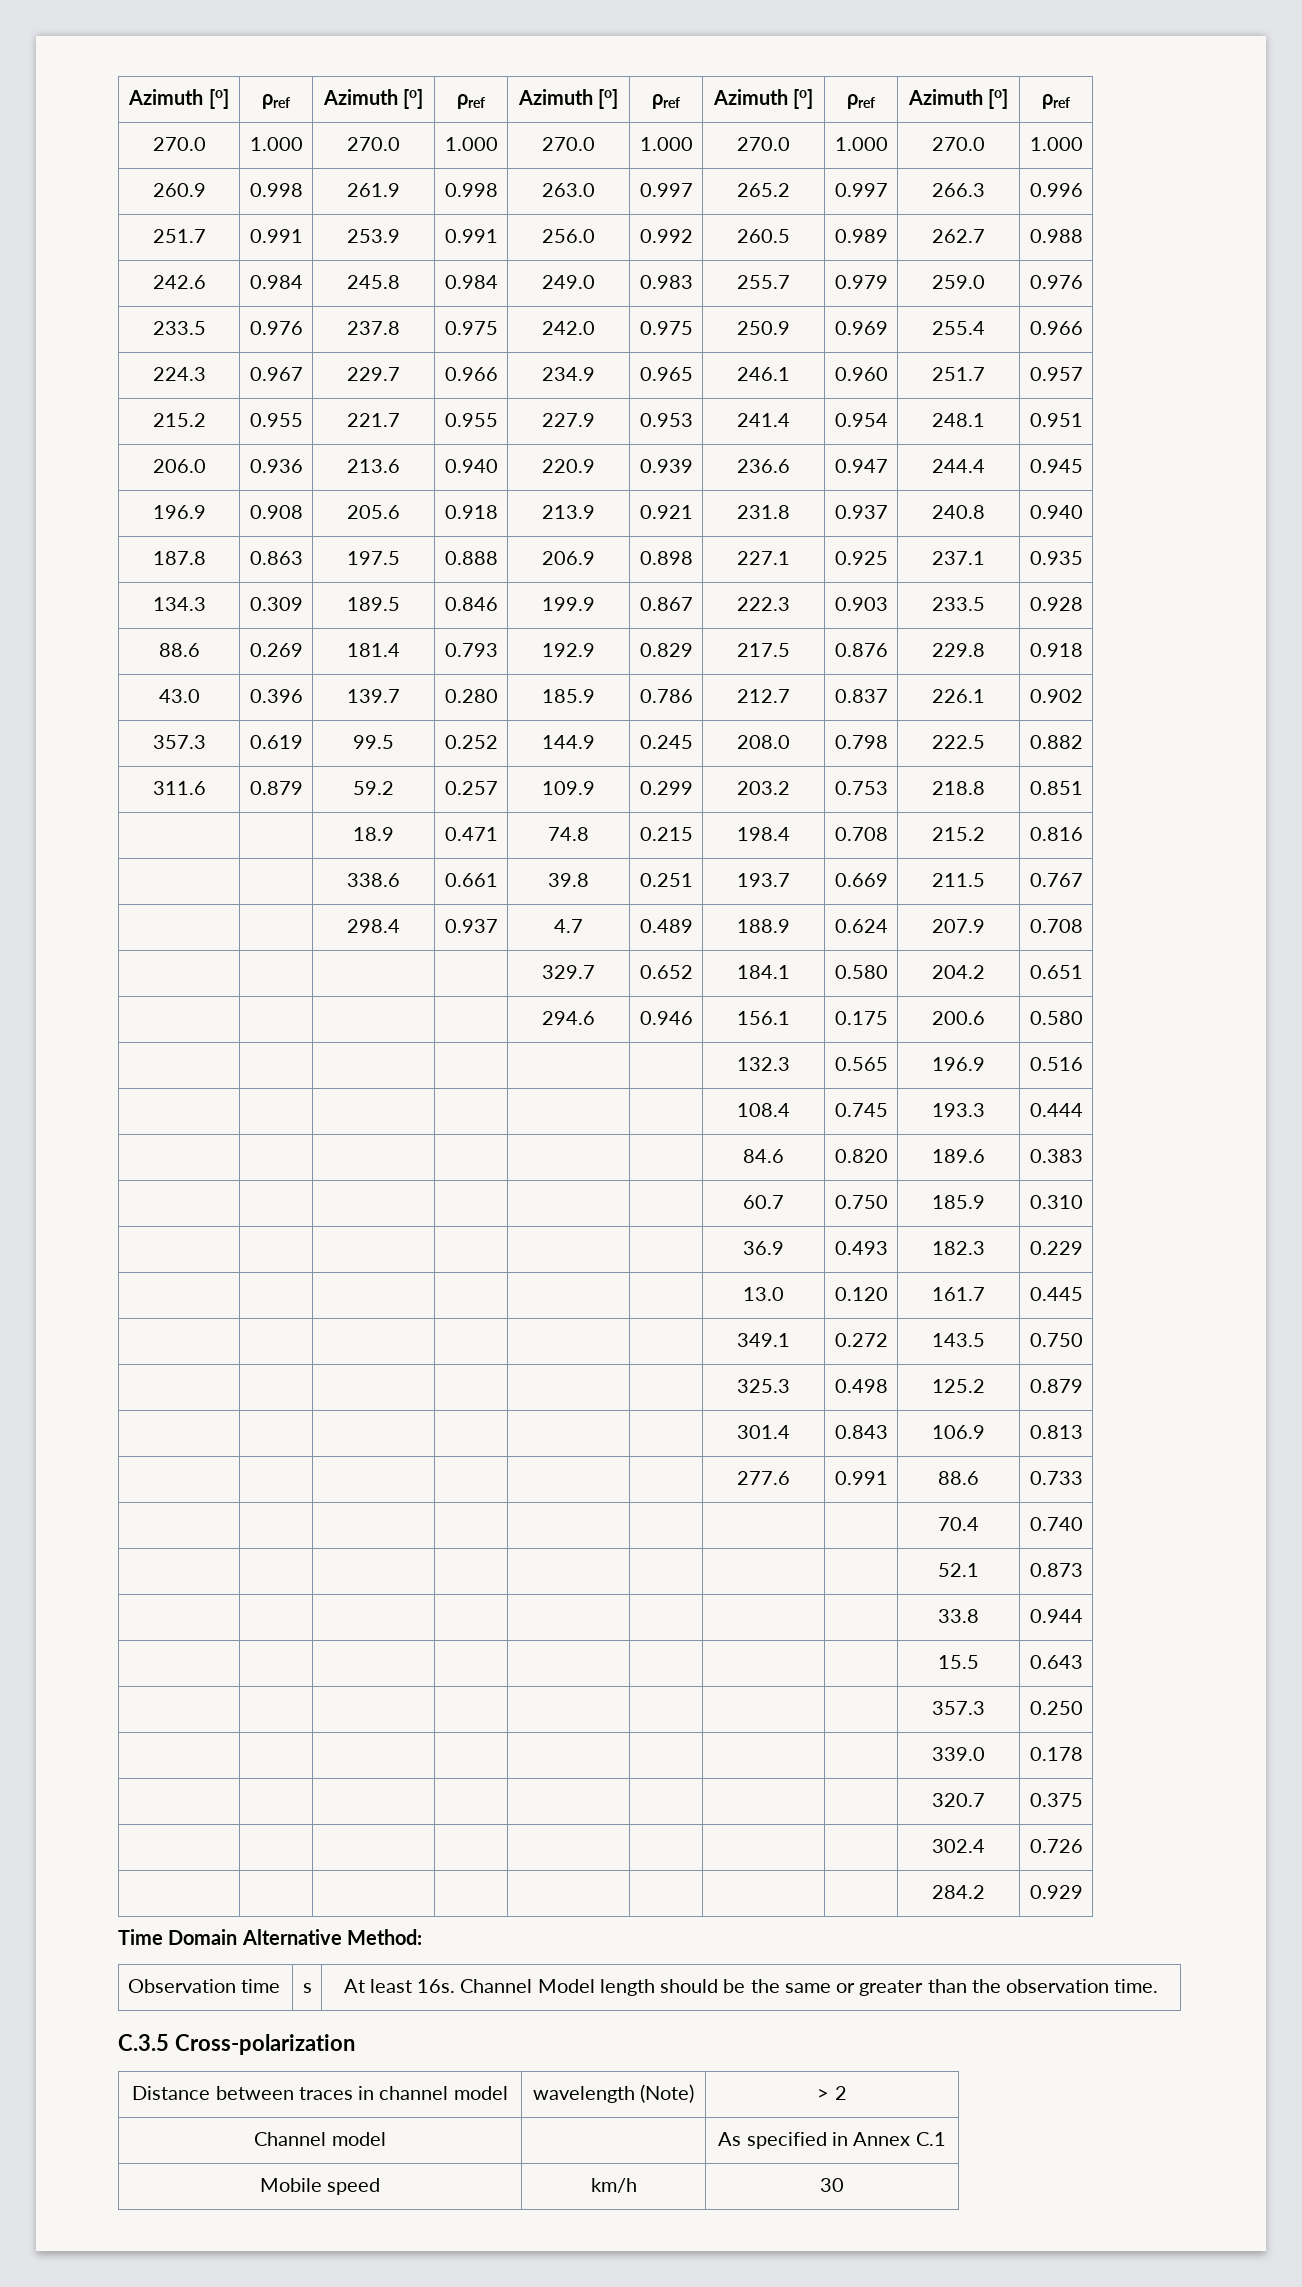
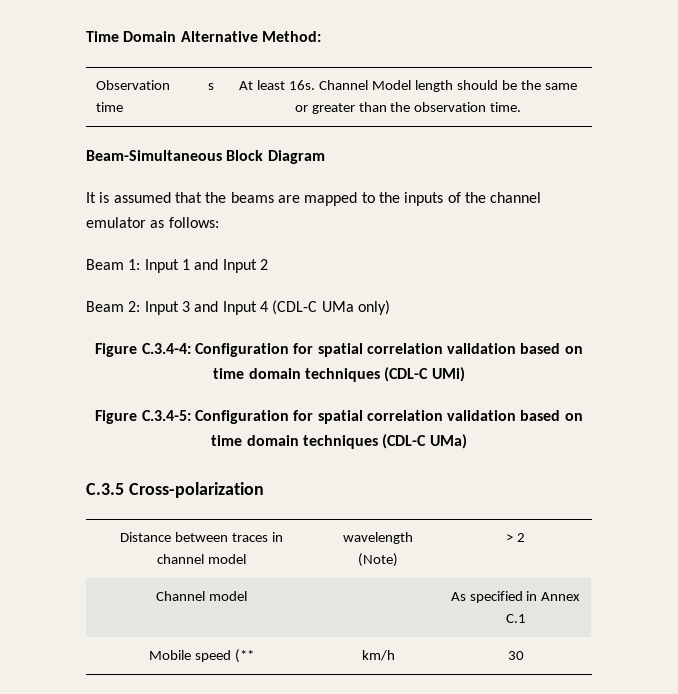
- Azimuth [o] | ρref | Azimuth [o] | ρref | Azimuth [o] | ρref | Azimuth [o] | ρref | Azimuth [o] | ρref
- 270.0 | 1.000 | 270.0 | 1.000 | 270.0 | 1.000 | 270.0 | 1.000 | 270.0 | 1.000
- 260.9 | 0.998 | 261.9 | 0.998 | 263.0 | 0.997 | 265.2 | 0.997 | 266.3 | 0.996
- 251.7 | 0.991 | 253.9 | 0.991 | 256.0 | 0.992 | 260.5 | 0.989 | 262.7 | 0.988
- 242.6 | 0.984 | 245.8 | 0.984 | 249.0 | 0.983 | 255.7 | 0.979 | 259.0 | 0.976
- 233.5 | 0.976 | 237.8 | 0.975 | 242.0 | 0.975 | 250.9 | 0.969 | 255.4 | 0.966
- 224.3 | 0.967 | 229.7 | 0.966 | 234.9 | 0.965 | 246.1 | 0.960 | 251.7 | 0.957
- 215.2 | 0.955 | 221.7 | 0.955 | 227.9 | 0.953 | 241.4 | 0.954 | 248.1 | 0.951
- 206.0 | 0.936 | 213.6 | 0.940 | 220.9 | 0.939 | 236.6 | 0.947 | 244.4 | 0.945
- 196.9 | 0.908 | 205.6 | 0.918 | 213.9 | 0.921 | 231.8 | 0.937 | 240.8 | 0.940
- 187.8 | 0.863 | 197.5 | 0.888 | 206.9 | 0.898 | 227.1 | 0.925 | 237.1 | 0.935
- 134.3 | 0.309 | 189.5 | 0.846 | 199.9 | 0.867 | 222.3 | 0.903 | 233.5 | 0.928
- 88.6 | 0.269 | 181.4 | 0.793 | 192.9 | 0.829 | 217.5 | 0.876 | 229.8 | 0.918
- 43.0 | 0.396 | 139.7 | 0.280 | 185.9 | 0.786 | 212.7 | 0.837 | 226.1 | 0.902
- 357.3 | 0.619 | 99.5 | 0.252 | 144.9 | 0.245 | 208.0 | 0.798 | 222.5 | 0.882
- 311.6 | 0.879 | 59.2 | 0.257 | 109.9 | 0.299 | 203.2 | 0.753 | 218.8 | 0.851
- | | 18.9 | 0.471 | 74.8 | 0.215 | 198.4 | 0.708 | 215.2 | 0.816
- | | 338.6 | 0.661 | 39.8 | 0.251 | 193.7 | 0.669 | 211.5 | 0.767
- | | 298.4 | 0.937 | 4.7 | 0.489 | 188.9 | 0.624 | 207.9 | 0.708
- | | | | 329.7 | 0.652 | 184.1 | 0.580 | 204.2 | 0.651
- | | | | 294.6 | 0.946 | 156.1 | 0.175 | 200.6 | 0.580
- | | | | | | 132.3 | 0.565 | 196.9 | 0.516
- | | | | | | 108.4 | 0.745 | 193.3 | 0.444
- | | | | | | 84.6 | 0.820 | 189.6 | 0.383
- | | | | | | 60.7 | 0.750 | 185.9 | 0.310
- | | | | | | 36.9 | 0.493 | 182.3 | 0.229
- | | | | | | 13.0 | 0.120 | 161.7 | 0.445
- | | | | | | 349.1 | 0.272 | 143.5 | 0.750
- | | | | | | 325.3 | 0.498 | 125.2 | 0.879
- | | | | | | 301.4 | 0.843 | 106.9 | 0.813
- | | | | | | 277.6 | 0.991 | 88.6 | 0.733
- | | | | | | | | 70.4 | 0.740
- | | | | | | | | 52.1 | 0.873
- | | | | | | | | 33.8 | 0.944
- | | | | | | | | 15.5 | 0.643
- | | | | | | | | 357.3 | 0.250
- | | | | | | | | 339.0 | 0.178
- | | | | | | | | 320.7 | 0.375
- | | | | | | | | 302.4 | 0.726
- | | | | | | | | 284.2 | 0.929
+ Beam-Simultaneous Block Diagram
+ It is assumed that the beams are mapped to the inputs of the channel emulator as follows:
+ Beam 1: Input 1 and Input 2
+ Beam 2: Input 3 and Input 4 (CDL-C UMa only)
+ Figure C.3.4-4: Configuration for spatial correlation validation based on time domain techniques (CDL-C UMi)
+ Figure C.3.4-5: Configuration for spatial correlation validation based on time domain techniques (CDL-C UMa)
- Mobile speed | km/h | 30
+ Mobile speed (** | km/h | 30

